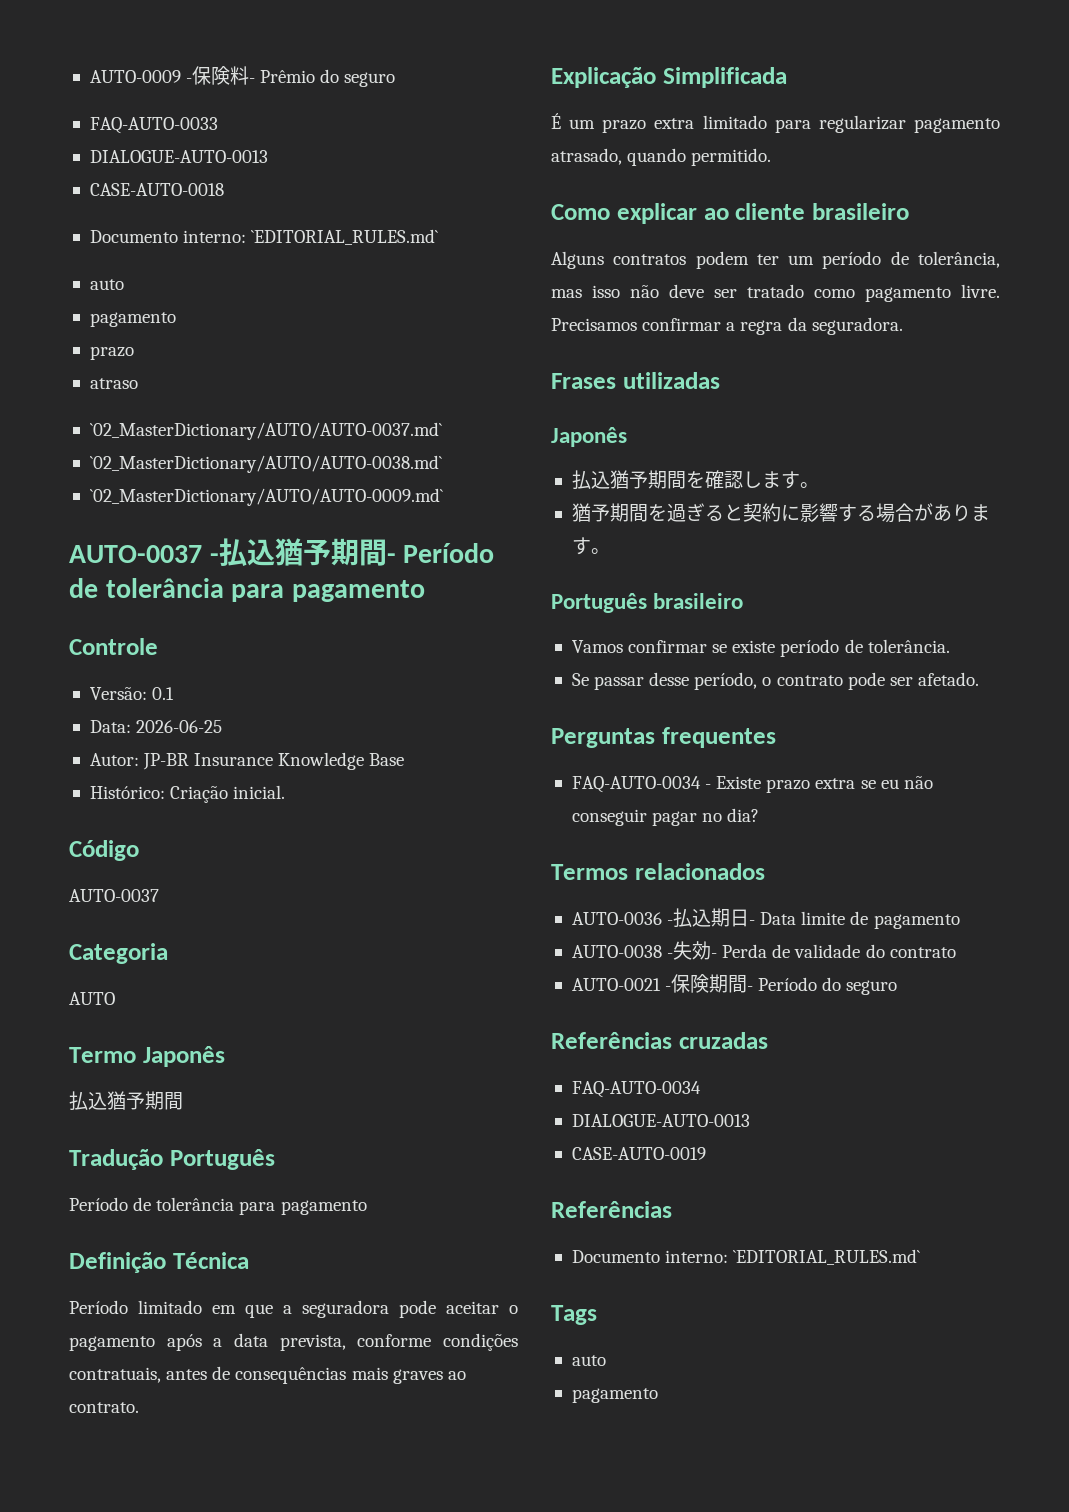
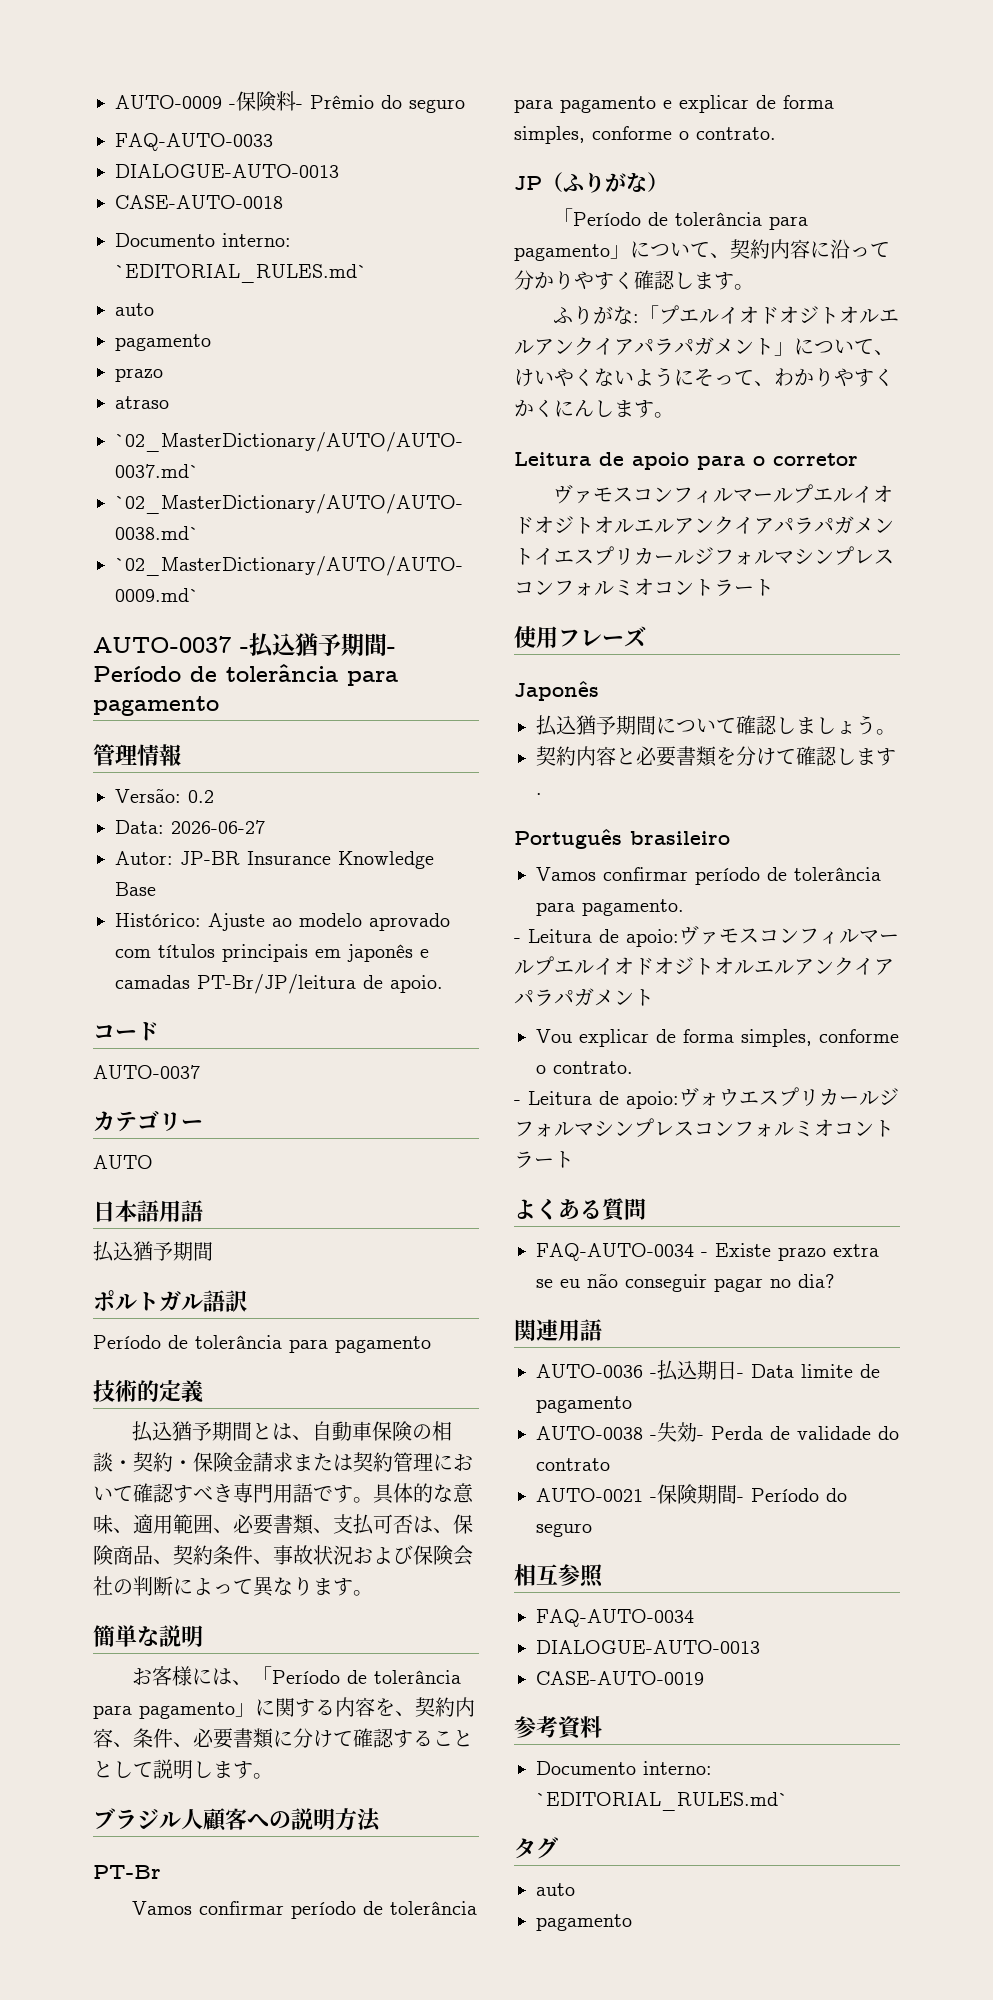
- Controle
+ 管理情報
- Versão: 0.1
+ Versão: 0.2
- Data: 2026-06-25
+ Data: 2026-06-27
- Histórico: Criação inicial.
- Código
+ Histórico: Ajuste ao modelo aprovado com títulos principais em japonês e camadas PT-Br/JP/leitura de apoio.
+ コード
- Categoria
+ カテゴリー
- Termo Japonês
+ 日本語用語
- Tradução Português
+ ポルトガル語訳
  Período de tolerância para pagamento
- Definição Técnica
- Período limitado em que a seguradora pode aceitar o pagamento após a data prevista, conforme condições contratuais, antes de consequências mais graves ao contrato.
- Explicação Simplificada
- É um prazo extra limitado para regularizar pagamento atrasado, quando permitido.
- Como explicar ao cliente brasileiro
- Alguns contratos podem ter um período de tolerância, mas isso não deve ser tratado como pagamento livre. Precisamos confirmar a regra da seguradora.
- Frases utilizadas
+ 技術的定義
+ 払込猶予期間とは、自動車保険の相談・契約・保険金請求または契約管理において確認すべき専門用語です。具体的な意味、適用範囲、必要書類、支払可否は、保険商品、契約条件、事故状況および保険会社の判断によって異なります。
+ 簡単な説明
+ お客様には、「Período de tolerância para pagamento」に関する内容を、契約内容、条件、必要書類に分けて確認することとして説明します。
+ ブラジル人顧客への説明方法
+ PT-Br
+ Vamos confirmar período de tolerância para pagamento e explicar de forma simples, conforme o contrato.
+ JP（ふりがな）
+ 「Período de tolerância para pagamento」について、契約内容に沿って分かりやすく確認します。
+ ふりがな:「プエルイオドオジトオルエルアンクイアパラパガメント」について、けいやくないようにそって、わかりやすくかくにんします。
+ Leitura de apoio para o corretor
+ ヴァモスコンフィルマールプエルイオドオジトオルエルアンクイアパラパガメントイエスプリカールジフォルマシンプレスコンフォルミオコントラート
+ 使用フレーズ
  Japonês
- 払込猶予期間を確認します。
- 猶予期間を過ぎると契約に影響する場合があります。
+ 払込猶予期間について確認しましょう。
+ 契約内容と必要書類を分けて確認します.
  Português brasileiro
- Vamos confirmar se existe período de tolerância.
- Se passar desse período, o contrato pode ser afetado.
- Perguntas frequentes
+ Vamos confirmar período de tolerância para pagamento.
+ - Leitura de apoio:ヴァモスコンフィルマールプエルイオドオジトオルエルアンクイアパラパガメント
+ Vou explicar de forma simples, conforme o contrato.
+ - Leitura de apoio:ヴォウエスプリカールジフォルマシンプレスコンフォルミオコントラート
+ よくある質問
- Termos relacionados
+ 関連用語
- Referências cruzadas
+ 相互参照
  CASE-AUTO-0019
- Referências
+ 参考資料
  Documento interno: `EDITORIAL_RULES.md`
- Tags
+ タグ

